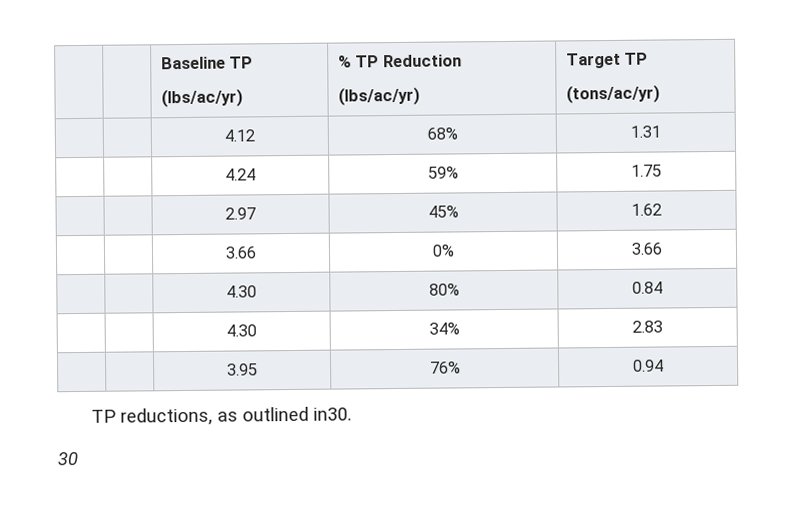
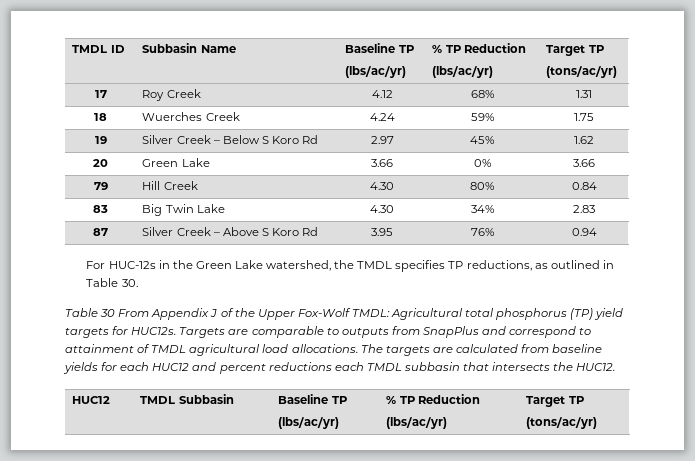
- | | Baseline TP
+ TMDL ID | Subbasin Name | Baseline TP
- | | 4.12 | 68% | 1.31
+ 17 | Roy Creek | 4.12 | 68% | 1.31
- | | 4.24 | 59% | 1.75
+ 18 | Wuerches Creek | 4.24 | 59% | 1.75
- | | 2.97 | 45% | 1.62
+ 19 | Silver Creek – Below S Koro Rd | 2.97 | 45% | 1.62
- | | 3.66 | 0% | 3.66
+ 20 | Green Lake | 3.66 | 0% | 3.66
- | | 4.30 | 80% | 0.84
+ 79 | Hill Creek | 4.30 | 80% | 0.84
- | | 4.30 | 34% | 2.83
+ 83 | Big Twin Lake | 4.30 | 34% | 2.83
- | | 3.95 | 76% | 0.94
- TP reductions, as outlined in30.
- 30
+ 87 | Silver Creek – Above S Koro Rd | 3.95 | 76% | 0.94
+ For HUC-12s in the Green Lake watershed, the TMDL specifies TP reductions, as outlined in Table 30.
+ Table 30 From Appendix J of the Upper Fox-Wolf TMDL: Agricultural total phosphorus (TP) yield targets for HUC12s. Targets are comparable to outputs from SnapPlus and correspond to attainment of TMDL agricultural load allocations. The targets are calculated from baseline yields for each HUC12 and percent reductions each TMDL subbasin that intersects the HUC12.
+ HUC12 | TMDL Subbasin | Baseline TP
+ (lbs/ac/yr) | % TP Reduction
+ (lbs/ac/yr) | Target TP
+ (tons/ac/yr)

